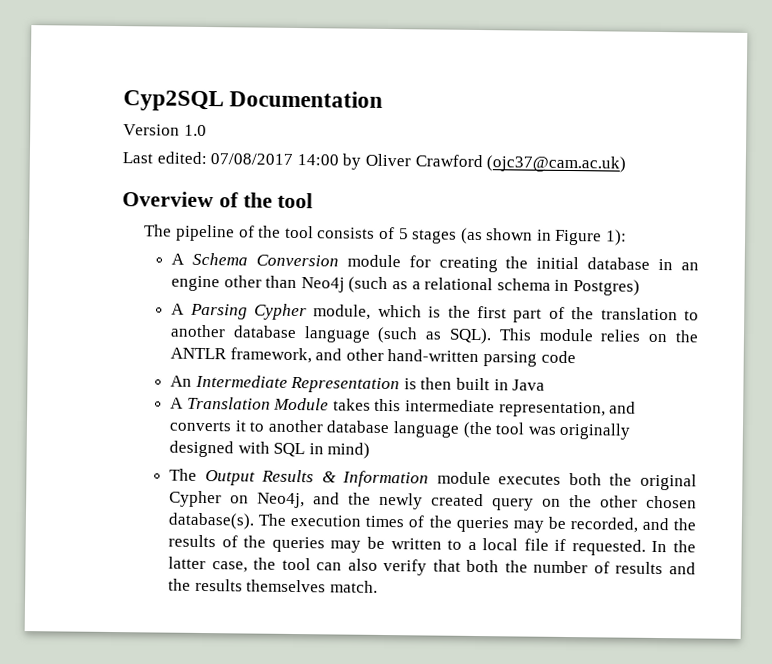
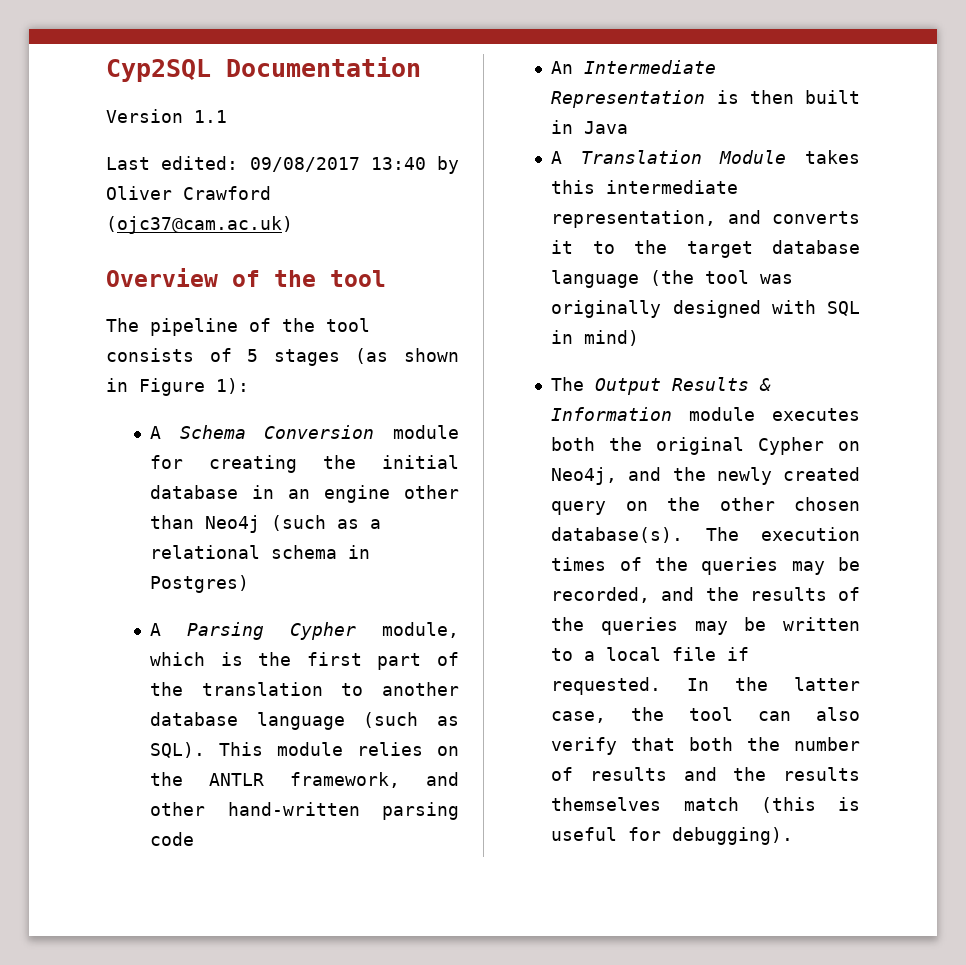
- Version 1.0
+ Version 1.1
- Last edited: 07/08/2017 14:00 by Oliver Crawford (ojc37@cam.ac.uk)
+ Last edited: 09/08/2017 13:40 by Oliver Crawford (ojc37@cam.ac.uk)
- A Translation Module takes this intermediate representation, and converts it to another database language (the tool was originally designed with SQL in mind)
+ A Translation Module takes this intermediate representation, and converts it to the target database language (the tool was originally designed with SQL in mind)
- In the latter case, the tool can also verify that both the number of results and the results themselves match.
+ In the latter case, the tool can also verify that both the number of results and the results themselves match (this is useful for debugging).

